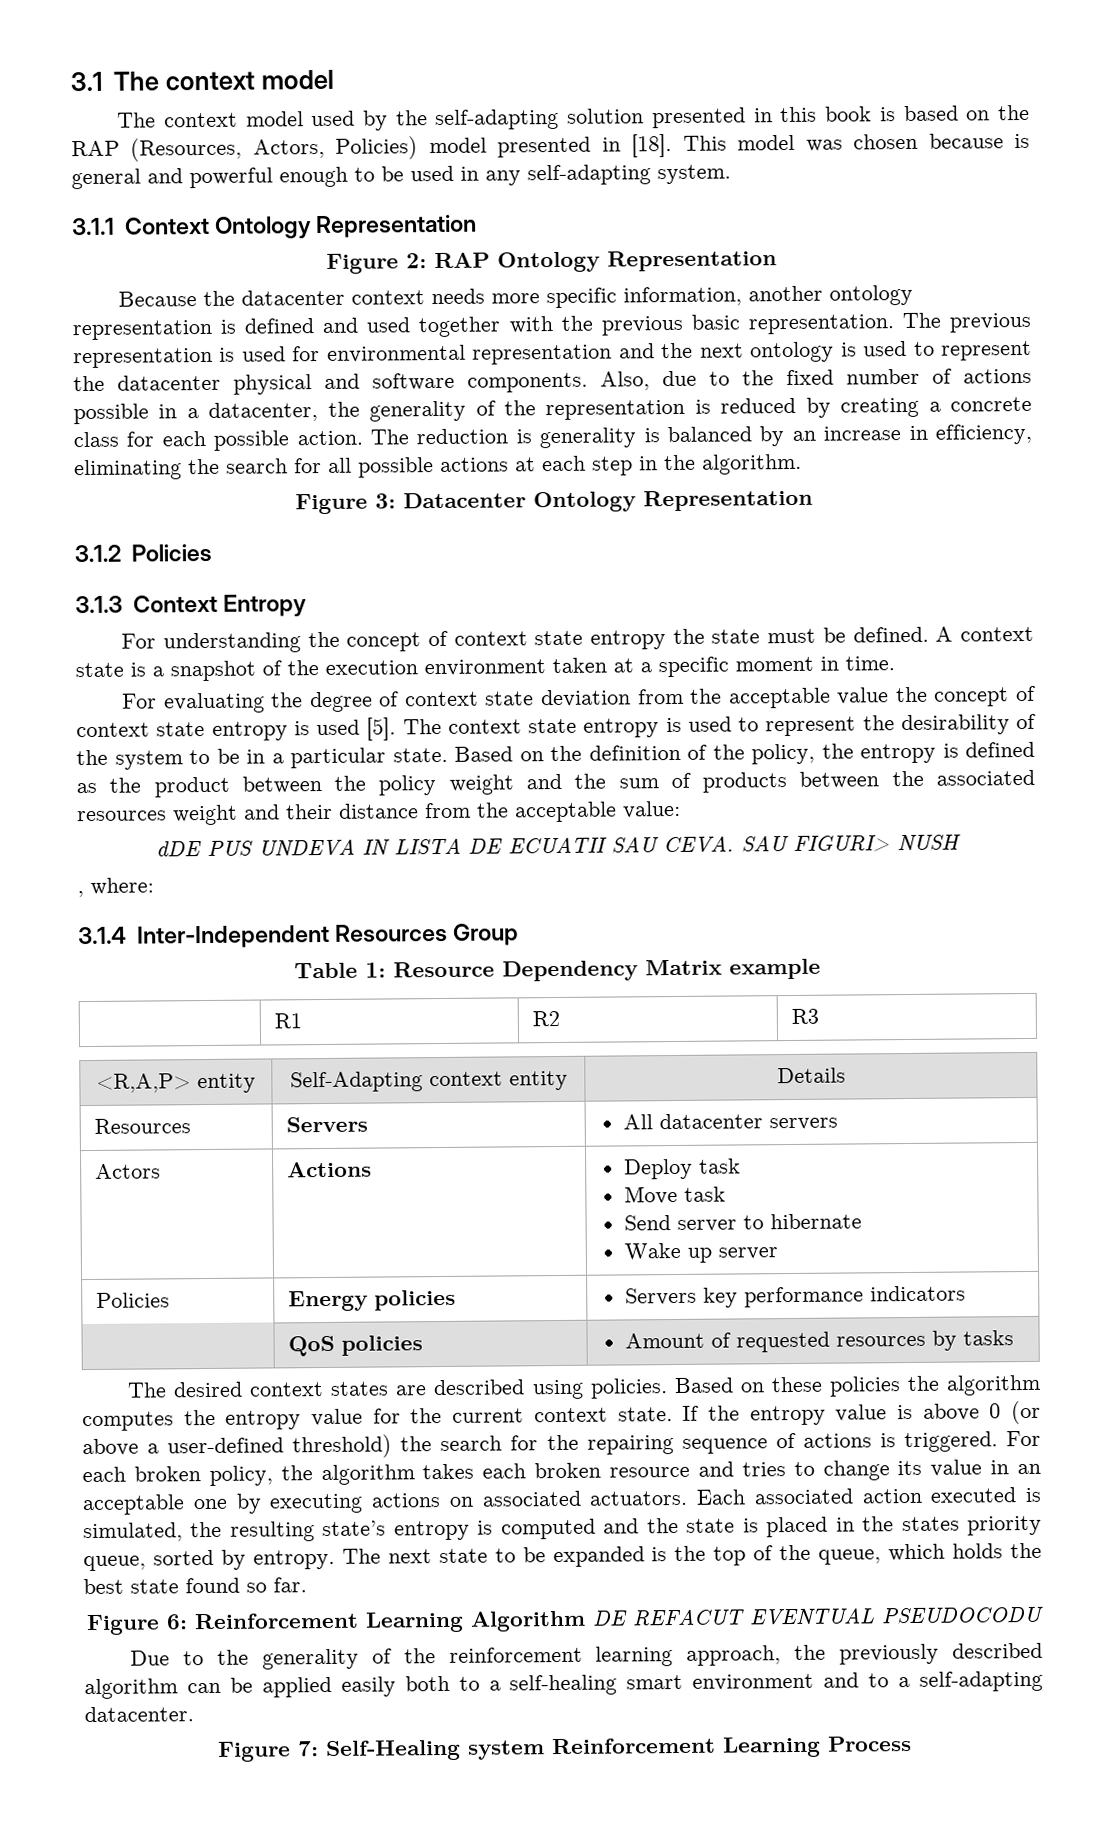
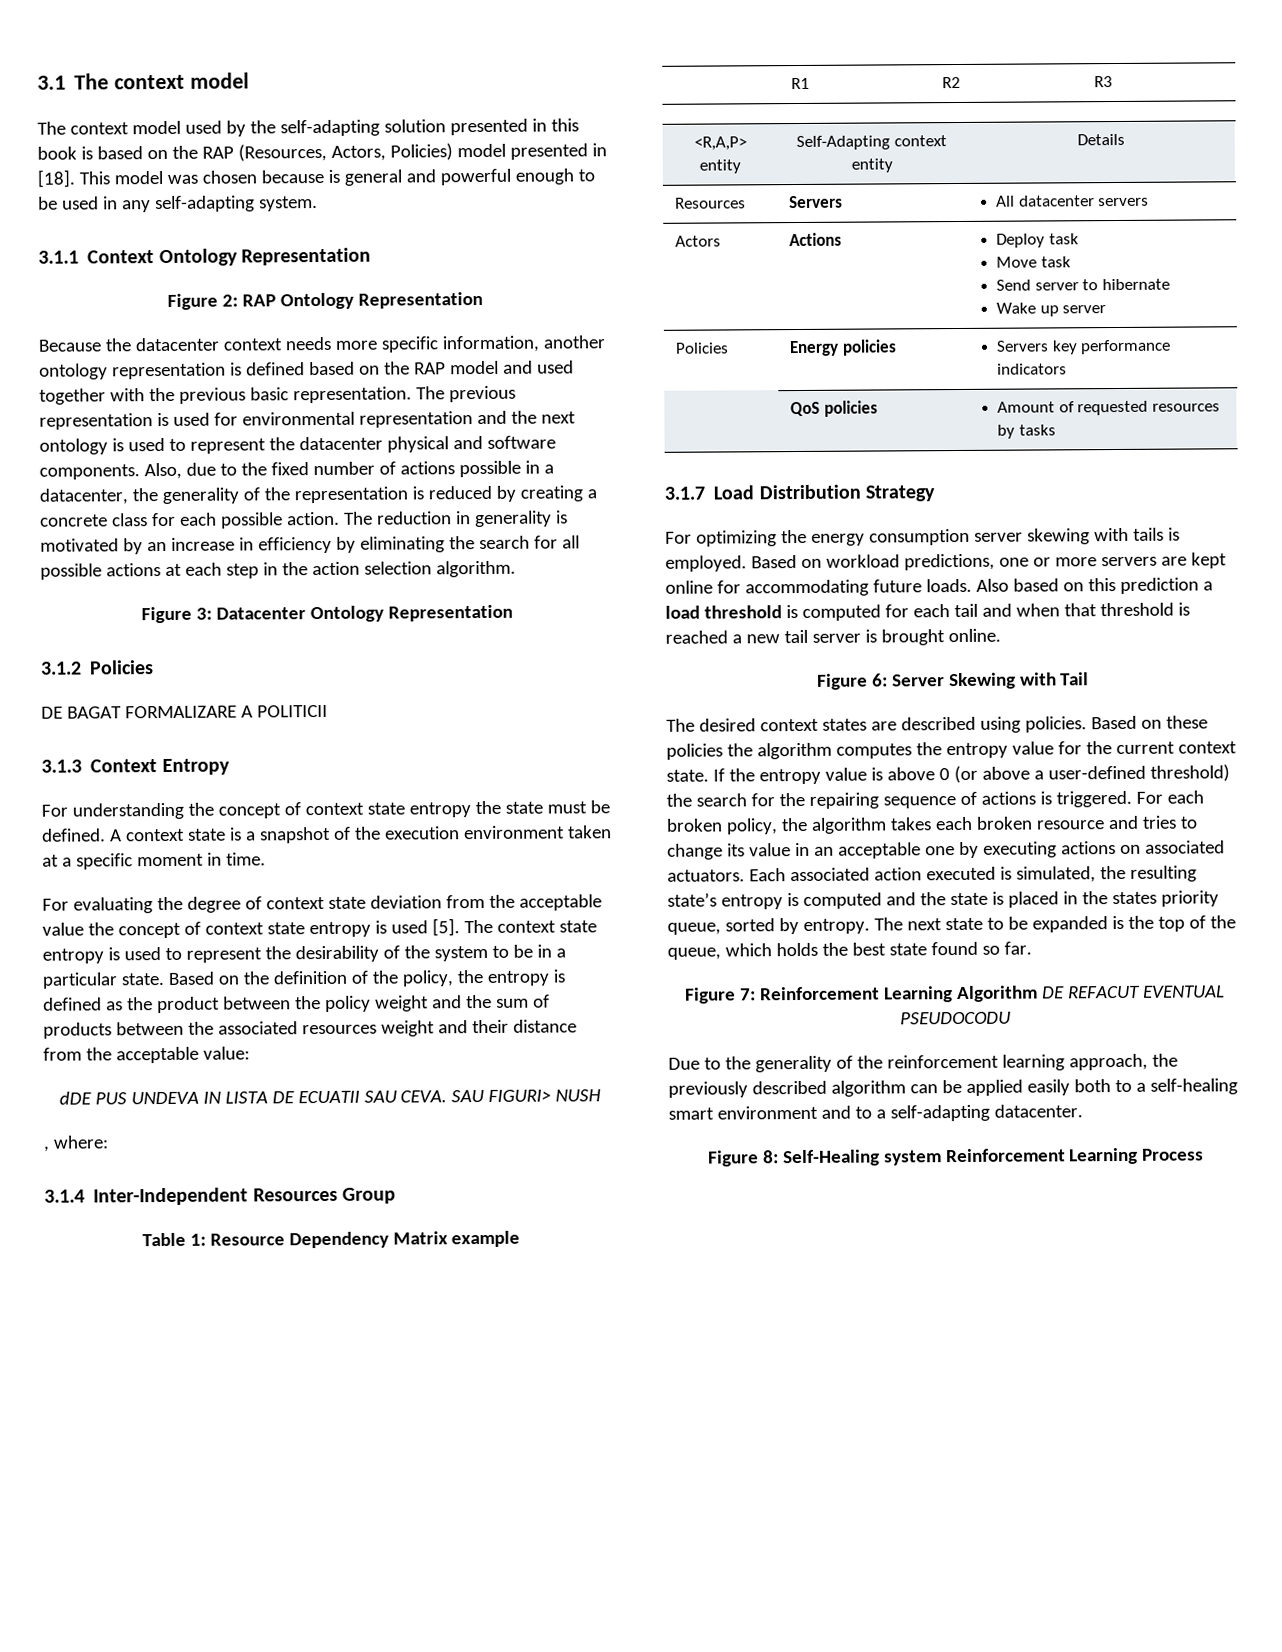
- Because the datacenter context needs more specific information, another ontology representation is defined and used together with the previous basic representation.
+ Because the datacenter context needs more specific information, another ontology representation is defined based on the RAP model and used together with the previous basic representation.
- The reduction is generality is balanced by an increase in efficiency, eliminating the search for all possible actions at each step in the algorithm.
+ The reduction in generality is motivated by an increase in efficiency by eliminating the search for all possible actions at each step in the action selection algorithm.
+ DE BAGAT FORMALIZARE A POLITICII
+ 3.1.7 Load Distribution Strategy
+ For optimizing the energy consumption server skewing with tails is employed. Based on workload predictions, one or more servers are kept online for accommodating future loads. Also based on this prediction a load threshold is computed for each tail and when that threshold is reached a new tail server is brought online.
+ Figure 6: Server Skewing with Tail
- Figure 6: Reinforcement Learning Algorithm DE REFACUT EVENTUAL PSEUDOCODU
+ Figure 7: Reinforcement Learning Algorithm DE REFACUT EVENTUAL PSEUDOCODU
- Figure 7: Self-Healing system Reinforcement Learning Process
+ Figure 8: Self-Healing system Reinforcement Learning Process

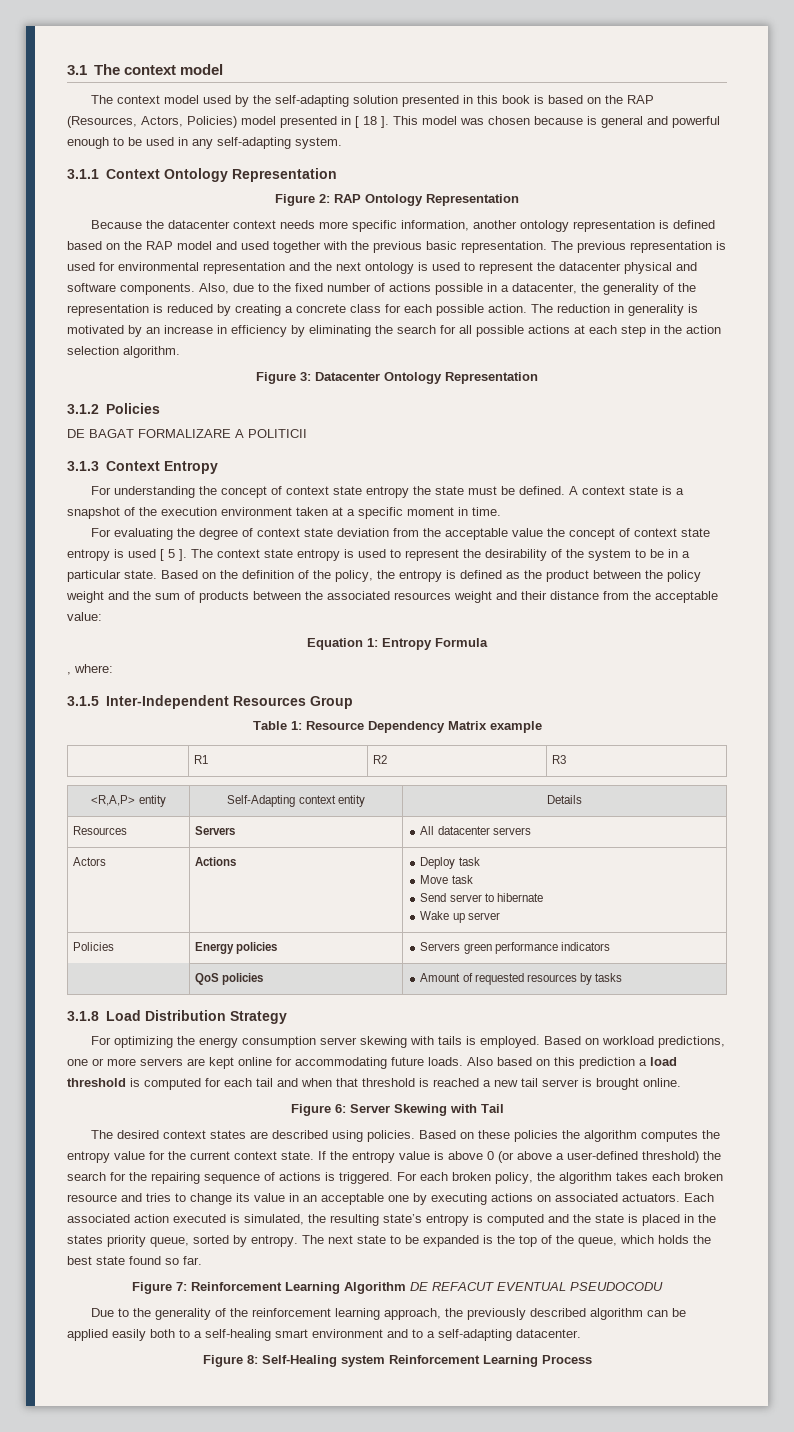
- The context model used by the self-adapting solution presented in this book is based on the RAP (Resources, Actors, Policies) model presented in [18].
+ The context model used by the self-adapting solution presented in this book is based on the RAP (Resources, Actors, Policies) model presented in [ 18 ].
- For evaluating the degree of context state deviation from the acceptable value the concept of context state entropy is used [5].
+ For evaluating the degree of context state deviation from the acceptable value the concept of context state entropy is used [ 5 ].
- dDE PUS UNDEVA IN LISTA DE ECUATII SAU CEVA. SAU FIGURI> NUSH
+ Equation 1: Entropy Formula
- 3.1.4 Inter-Independent Resources Group
+ 3.1.5 Inter-Independent Resources Group
- Policies | Energy policies | Servers key performance indicators
+ Policies | Energy policies | Servers green performance indicators
- 3.1.7 Load Distribution Strategy
+ 3.1.8 Load Distribution Strategy

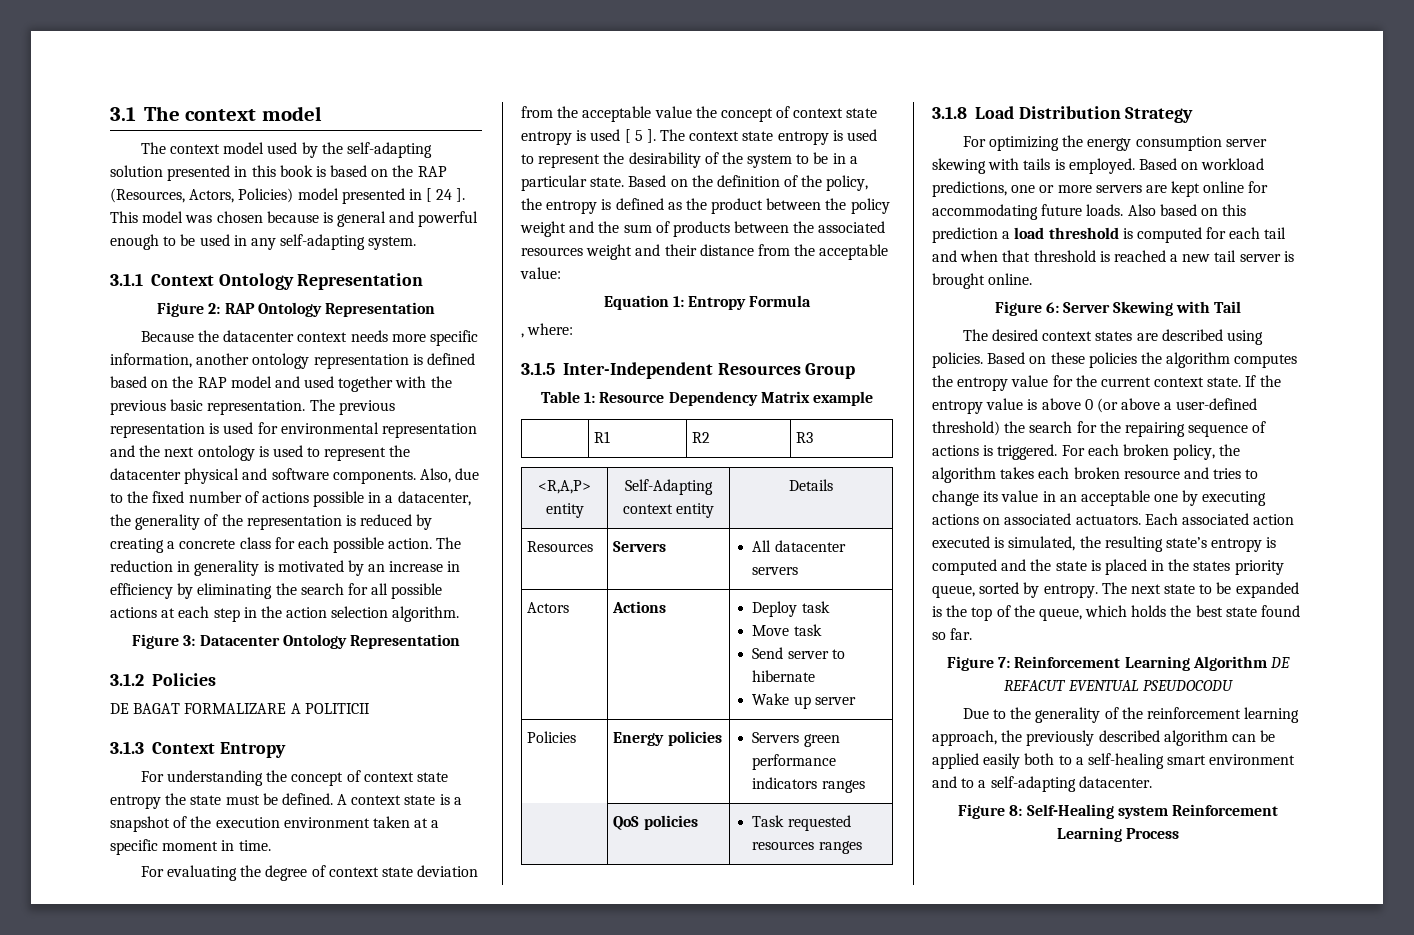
- The context model used by the self-adapting solution presented in this book is based on the RAP (Resources, Actors, Policies) model presented in [ 18 ].
+ The context model used by the self-adapting solution presented in this book is based on the RAP (Resources, Actors, Policies) model presented in [ 24 ].
- Policies | Energy policies | Servers green performance indicators
+ Policies | Energy policies | Servers green performance indicators ranges
- | QoS policies | Amount of requested resources by tasks
+ | QoS policies | Task requested resources ranges

